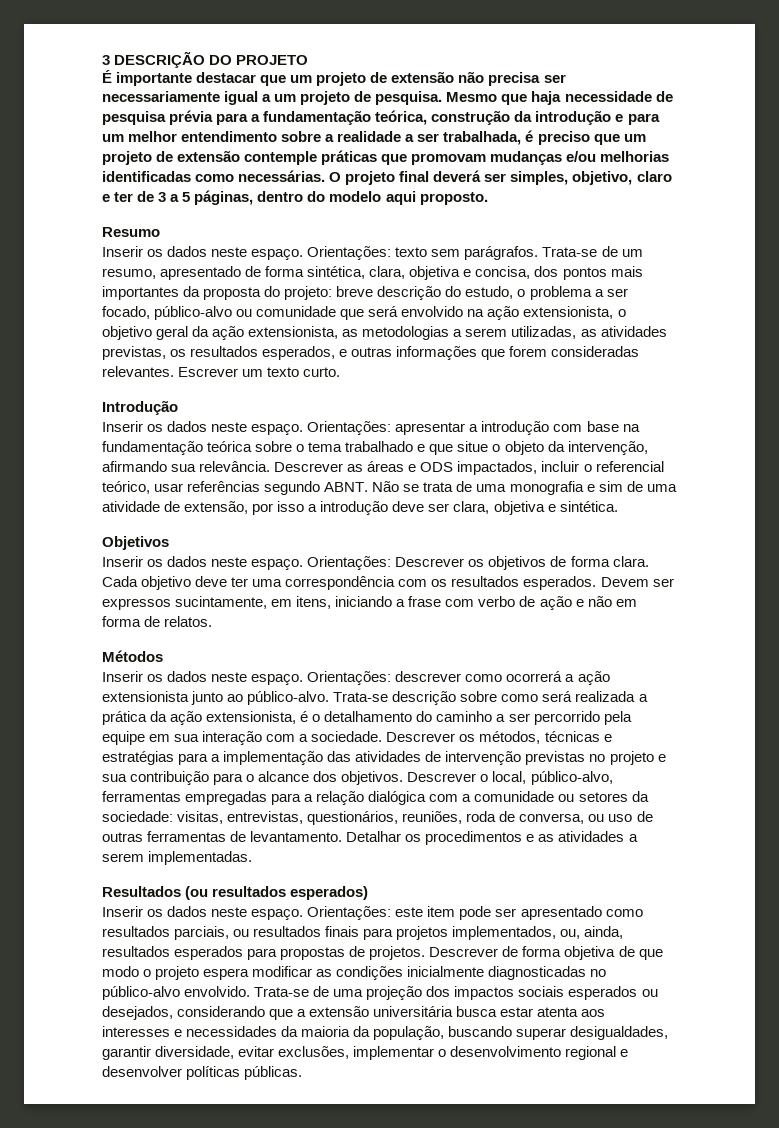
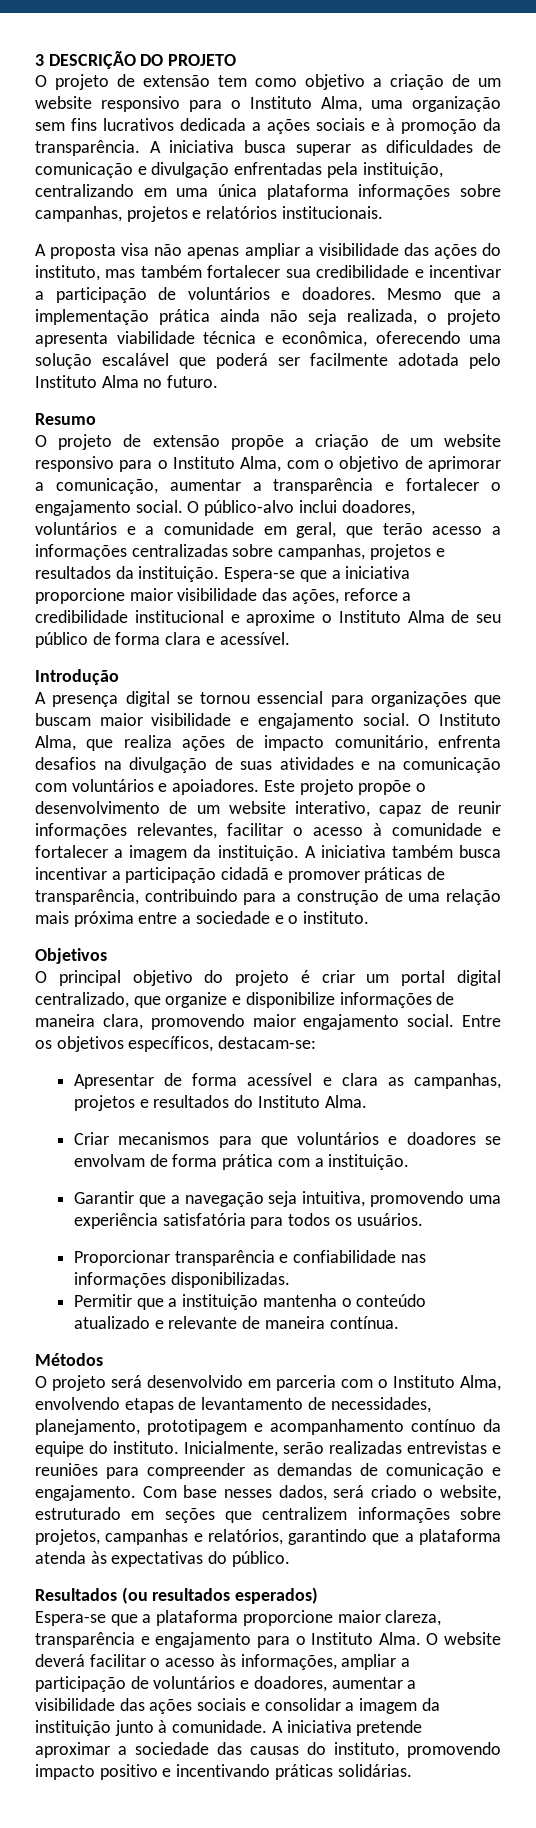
- É importante destacar que um projeto de extensão não precisa ser necessariamente igual a um projeto de pesquisa. Mesmo que haja necessidade de pesquisa prévia para a fundamentação teórica, construção da introdução e para um melhor entendimento sobre a realidade a ser trabalhada, é preciso que um projeto de extensão contemple práticas que promovam mudanças e/ou melhorias identificadas como necessárias. O projeto final deverá ser simples, objetivo, claro e ter de 3 a 5 páginas, dentro do modelo aqui proposto.
+ O projeto de extensão tem como objetivo a criação de um website responsivo para o Instituto Alma, uma organização sem fins lucrativos dedicada a ações sociais e à promoção da transparência. A iniciativa busca superar as dificuldades de comunicação e divulgação enfrentadas pela instituição, centralizando em uma única plataforma informações sobre campanhas, projetos e relatórios institucionais.
+ A proposta visa não apenas ampliar a visibilidade das ações do instituto, mas também fortalecer sua credibilidade e incentivar a participação de voluntários e doadores. Mesmo que a implementação prática ainda não seja realizada, o projeto apresenta viabilidade técnica e econômica, oferecendo uma solução escalável que poderá ser facilmente adotada pelo Instituto Alma no futuro.
  Resumo
- Inserir os dados neste espaço. Orientações: texto sem parágrafos. Trata-se de um resumo, apresentado de forma sintética, clara, objetiva e concisa, dos pontos mais importantes da proposta do projeto: breve descrição do estudo, o problema a ser focado, público-alvo ou comunidade que será envolvido na ação extensionista, o objetivo geral da ação extensionista, as metodologias a serem utilizadas, as atividades previstas, os resultados esperados, e outras informações que forem consideradas relevantes. Escrever um texto curto.
+ O projeto de extensão propõe a criação de um website responsivo para o Instituto Alma, com o objetivo de aprimorar a comunicação, aumentar a transparência e fortalecer o engajamento social. O público-alvo inclui doadores, voluntários e a comunidade em geral, que terão acesso a informações centralizadas sobre campanhas, projetos e resultados da instituição. Espera-se que a iniciativa proporcione maior visibilidade das ações, reforce a credibilidade institucional e aproxime o Instituto Alma de seu público de forma clara e acessível.
  Introdução
- Inserir os dados neste espaço. Orientações: apresentar a introdução com base na fundamentação teórica sobre o tema trabalhado e que situe o objeto da intervenção, afirmando sua relevância. Descrever as áreas e ODS impactados, incluir o referencial teórico, usar referências segundo ABNT. Não se trata de uma monografia e sim de uma atividade de extensão, por isso a introdução deve ser clara, objetiva e sintética.
+ A presença digital se tornou essencial para organizações que buscam maior visibilidade e engajamento social. O Instituto Alma, que realiza ações de impacto comunitário, enfrenta desafios na divulgação de suas atividades e na comunicação com voluntários e apoiadores. Este projeto propõe o desenvolvimento de um website interativo, capaz de reunir informações relevantes, facilitar o acesso à comunidade e fortalecer a imagem da instituição. A iniciativa também busca incentivar a participação cidadã e promover práticas de transparência, contribuindo para a construção de uma relação mais próxima entre a sociedade e o instituto.
  Objetivos
- Inserir os dados neste espaço. Orientações: Descrever os objetivos de forma clara. Cada objetivo deve ter uma correspondência com os resultados esperados. Devem ser expressos sucintamente, em itens, iniciando a frase com verbo de ação e não em forma de relatos.
+ O principal objetivo do projeto é criar um portal digital centralizado, que organize e disponibilize informações de maneira clara, promovendo maior engajamento social. Entre os objetivos específicos, destacam-se:
+ Apresentar de forma acessível e clara as campanhas, projetos e resultados do Instituto Alma.
+ Criar mecanismos para que voluntários e doadores se envolvam de forma prática com a instituição.
+ Garantir que a navegação seja intuitiva, promovendo uma experiência satisfatória para todos os usuários.
+ Proporcionar transparência e confiabilidade nas informações disponibilizadas.
+ Permitir que a instituição mantenha o conteúdo atualizado e relevante de maneira contínua.
  Métodos
- Inserir os dados neste espaço. Orientações: descrever como ocorrerá a ação extensionista junto ao público-alvo. Trata-se descrição sobre como será realizada a prática da ação extensionista, é o detalhamento do caminho a ser percorrido pela equipe em sua interação com a sociedade. Descrever os métodos, técnicas e estratégias para a implementação das atividades de intervenção previstas no projeto e sua contribuição para o alcance dos objetivos. Descrever o local, público-alvo, ferramentas empregadas para a relação dialógica com a comunidade ou setores da sociedade: visitas, entrevistas, questionários, reuniões, roda de conversa, ou uso de outras ferramentas de levantamento. Detalhar os procedimentos e as atividades a serem implementadas.
+ O projeto será desenvolvido em parceria com o Instituto Alma, envolvendo etapas de levantamento de necessidades, planejamento, prototipagem e acompanhamento contínuo da equipe do instituto. Inicialmente, serão realizadas entrevistas e reuniões para compreender as demandas de comunicação e engajamento. Com base nesses dados, será criado o website, estruturado em seções que centralizem informações sobre projetos, campanhas e relatórios, garantindo que a plataforma atenda às expectativas do público.
  Resultados (ou resultados esperados)
- Inserir os dados neste espaço. Orientações: este item pode ser apresentado como resultados parciais, ou resultados finais para projetos implementados, ou, ainda, resultados esperados para propostas de projetos. Descrever de forma objetiva de que modo o projeto espera modificar as condições inicialmente diagnosticadas no público-alvo envolvido. Trata-se de uma projeção dos impactos sociais esperados ou desejados, considerando que a extensão universitária busca estar atenta aos interesses e necessidades da maioria da população, buscando superar desigualdades, garantir diversidade, evitar exclusões, implementar o desenvolvimento regional e desenvolver políticas públicas.
+ Espera-se que a plataforma proporcione maior clareza, transparência e engajamento para o Instituto Alma. O website deverá facilitar o acesso às informações, ampliar a participação de voluntários e doadores, aumentar a visibilidade das ações sociais e consolidar a imagem da instituição junto à comunidade. A iniciativa pretende aproximar a sociedade das causas do instituto, promovendo impacto positivo e incentivando práticas solidárias.

